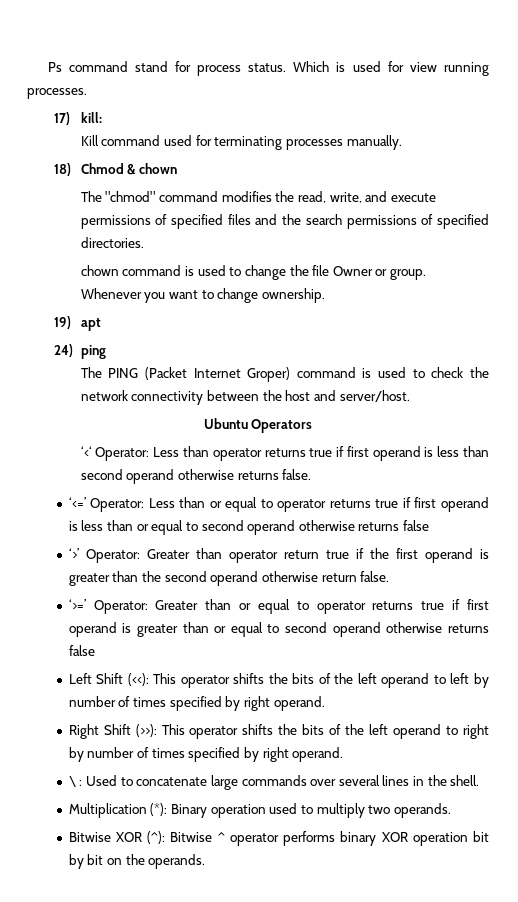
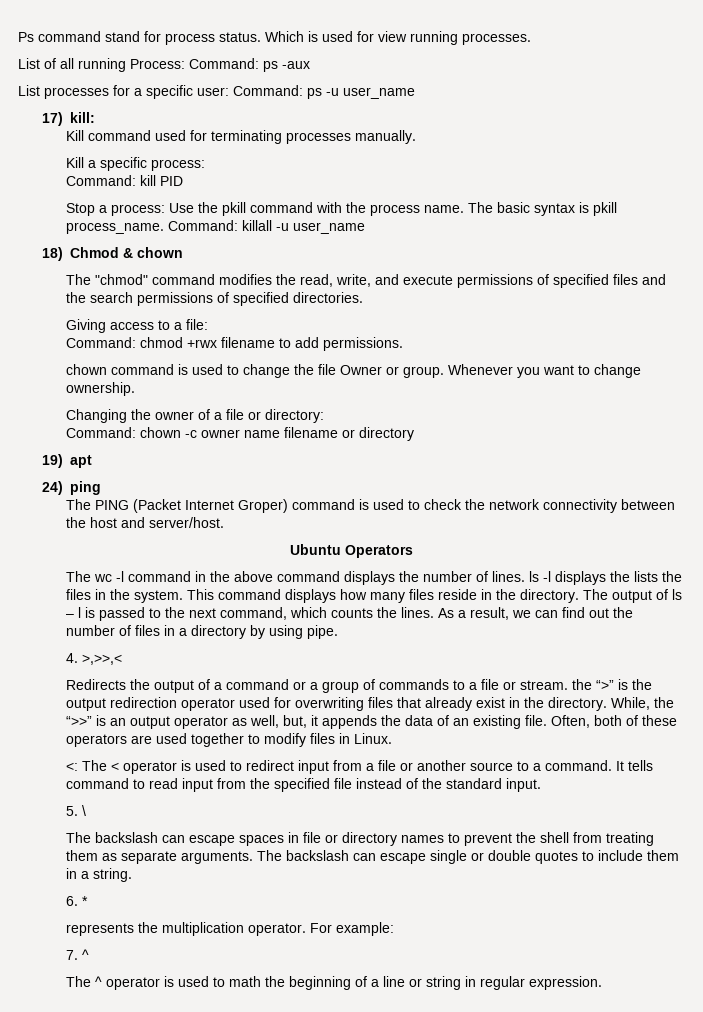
+ List of all running Process: Command: ps -aux
+ List processes for a specific user: Command: ps -u user_name
+ Kill a specific process:
+ Command: kill PID
+ Stop a process: Use the pkill command with the process name. The basic syntax is pkill process_name. Command: killall -u user_name
+ Giving access to a file:
+ Command: chmod +rwx filename to add permissions.
+ Changing the owner of a file or directory:
+ Command: chown -c owner name filename or directory
- ‘<‘ Operator: Less than operator returns true if first operand is less than second operand otherwise returns false.
- ‘<=’ Operator: Less than or equal to operator returns true if first operand is less than or equal to second operand otherwise returns false
- ‘>’ Operator: Greater than operator return true if the first operand is greater than the second operand otherwise return false.
- ‘>=’ Operator: Greater than or equal to operator returns true if first operand is greater than or equal to second operand otherwise returns false
- Left Shift (<<): This operator shifts the bits of the left operand to left by number of times specified by right operand.
- Right Shift (>>): This operator shifts the bits of the left operand to right by number of times specified by right operand.
- \ : Used to concatenate large commands over several lines in the shell.
- Multiplication (*): Binary operation used to multiply two operands.
- Bitwise XOR (^): Bitwise ^ operator performs binary XOR operation bit by bit on the operands.
+ The wc -l command in the above command displays the number of lines. ls -l displays the lists the files in the system. This command displays how many files reside in the directory. The output of ls – l is passed to the next command, which counts the lines. As a result, we can find out the number of files in a directory by using pipe.
+ 4. >,>>,<
+ Redirects the output of a command or a group of commands to a file or stream. the “>” is the output redirection operator used for overwriting files that already exist in the directory. While, the “>>” is an output operator as well, but, it appends the data of an existing file. Often, both of these operators are used together to modify files in Linux.
+ <: The < operator is used to redirect input from a file or another source to a command. It tells command to read input from the specified file instead of the standard input.
+ 5. \
+ The backslash can escape spaces in file or directory names to prevent the shell from treating them as separate arguments. The backslash can escape single or double quotes to include them in a string.
+ 6. *
+ represents the multiplication operator. For example:
+ 7. ^
+ The ^ operator is used to math the beginning of a line or string in regular expression.

